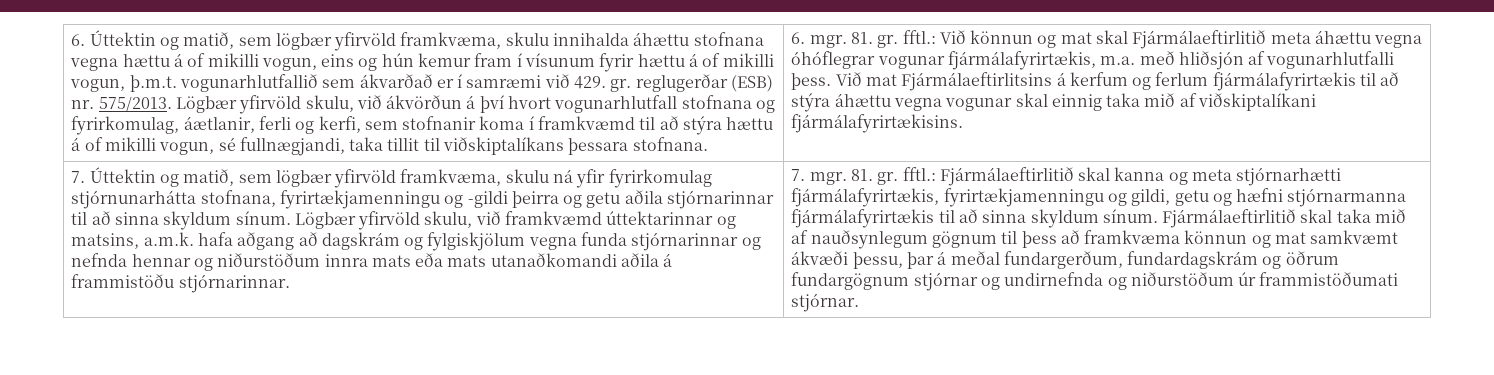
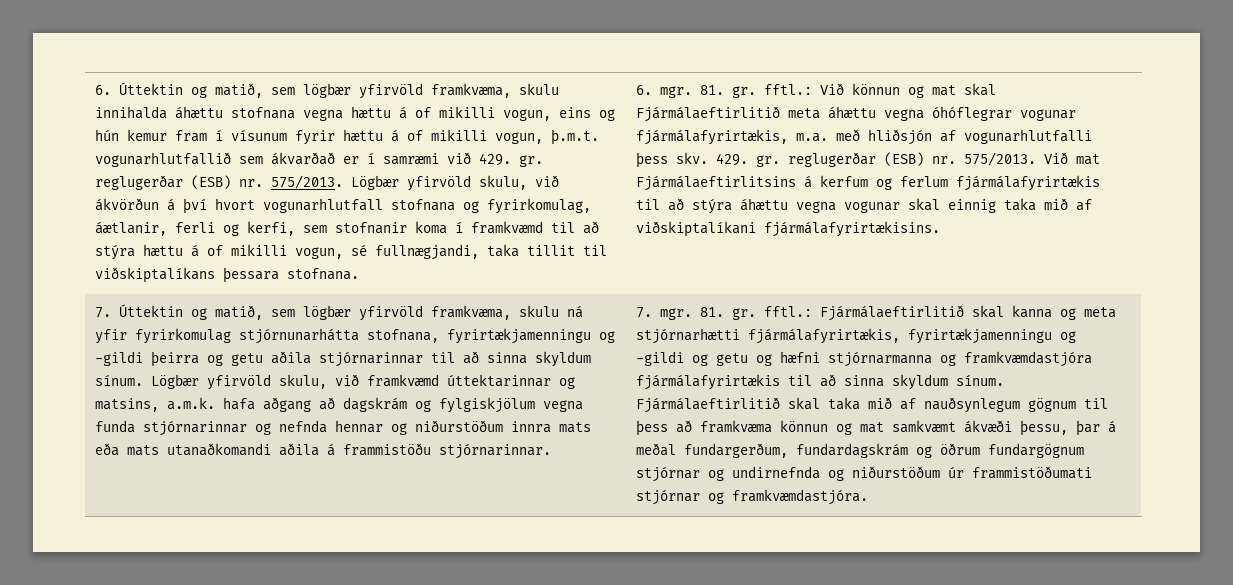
- 81. gr. fftl.: Við könnun og mat skal Fjármálaeftirlitið meta áhættu vegna óhóflegrar vogunar fjármálafyrirtækis, m.a. með hliðsjón af vogunarhlutfalli þess.
+ 81. gr. fftl.: Við könnun og mat skal Fjármálaeftirlitið meta áhættu vegna óhóflegrar vogunar fjármálafyrirtækis, m.a. með hliðsjón af vogunarhlutfalli þess skv. 429. gr. reglugerðar (ESB) nr. 575/2013.
- 81. gr. fftl.: Fjármálaeftirlitið skal kanna og meta stjórnarhætti fjármálafyrirtækis, fyrirtækjamenningu og gildi, getu og hæfni stjórnarmanna fjármálafyrirtækis til að sinna skyldum sínum.
+ 81. gr. fftl.: Fjármálaeftirlitið skal kanna og meta stjórnarhætti fjármálafyrirtækis, fyrirtækjamenningu og -gildi og getu og hæfni stjórnarmanna og framkvæmdastjóra fjármálafyrirtækis til að sinna skyldum sínum.
- Fjármálaeftirlitið skal taka mið af nauðsynlegum gögnum til þess að framkvæma könnun og mat samkvæmt ákvæði þessu, þar á meðal fundargerðum, fundardagskrám og öðrum fundargögnum stjórnar og undirnefnda og niðurstöðum úr frammistöðumati stjórnar.
+ Fjármálaeftirlitið skal taka mið af nauðsynlegum gögnum til þess að framkvæma könnun og mat samkvæmt ákvæði þessu, þar á meðal fundargerðum, fundardagskrám og öðrum fundargögnum stjórnar og undirnefnda og niðurstöðum úr frammistöðumati stjórnar og framkvæmdastjóra.

